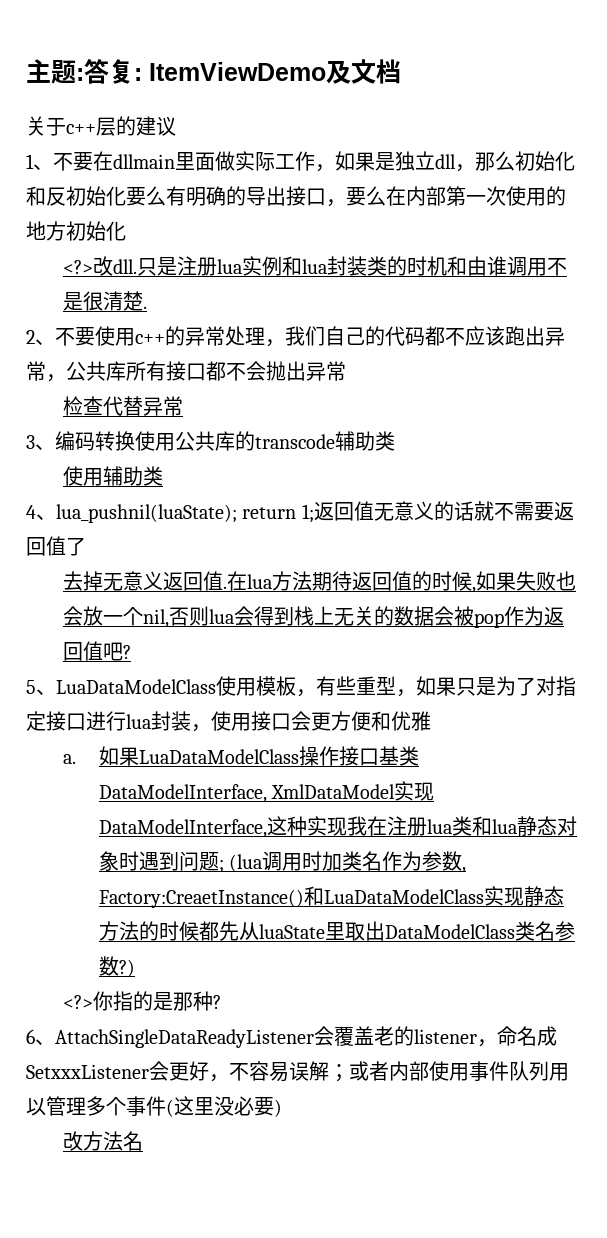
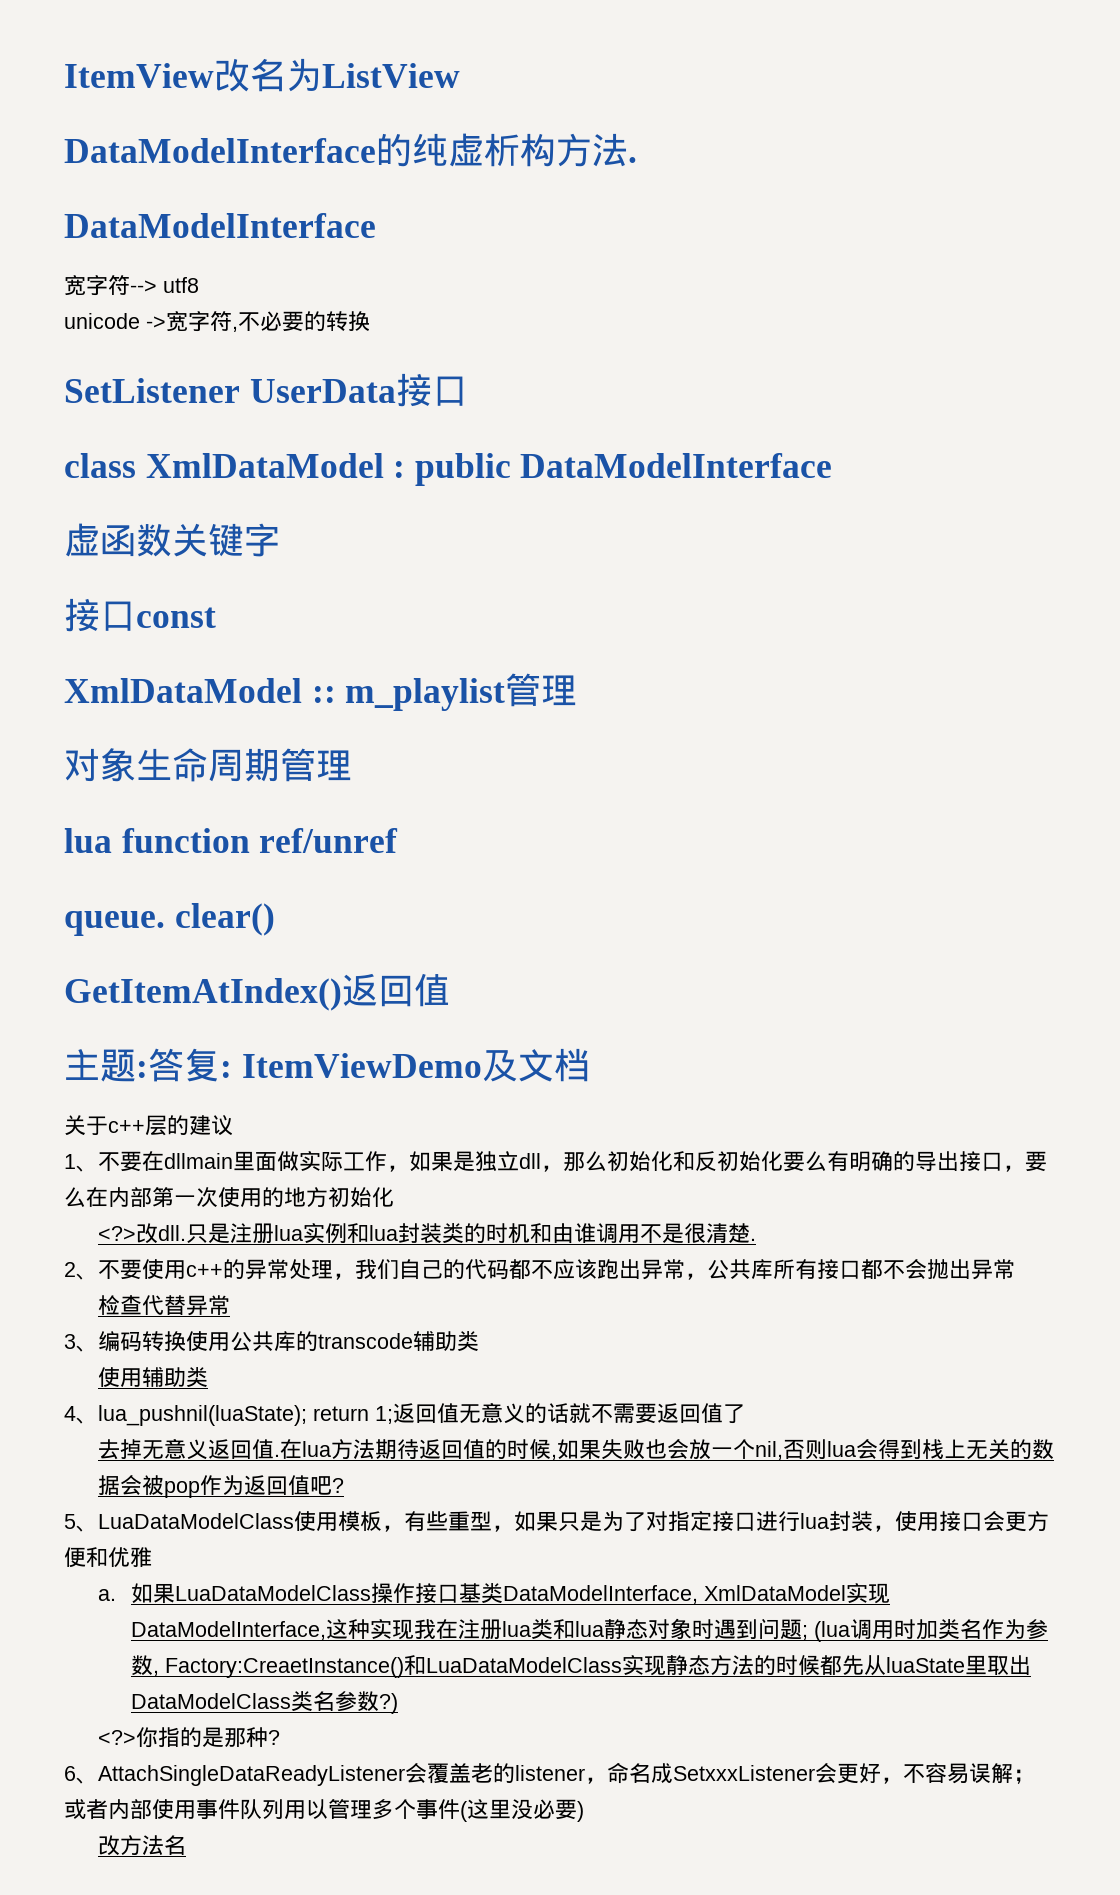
+ ItemView改名为ListView
+ DataModelInterface的纯虚析构方法.
+ DataModelInterface
+ 宽字符--> utf8
+ unicode ->宽字符,不必要的转换
+ SetListener UserData接口
+ class XmlDataModel : public DataModelInterface
+ 虚函数关键字
+ 接口const
+ XmlDataModel :: m_playlist管理
+ 对象生命周期管理
+ lua function ref/unref
+ queue. clear()
+ GetItemAtIndex()返回值

